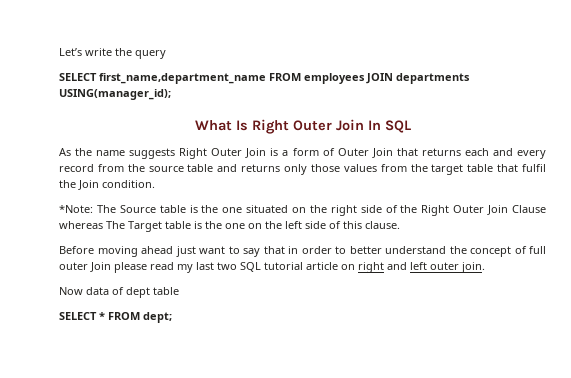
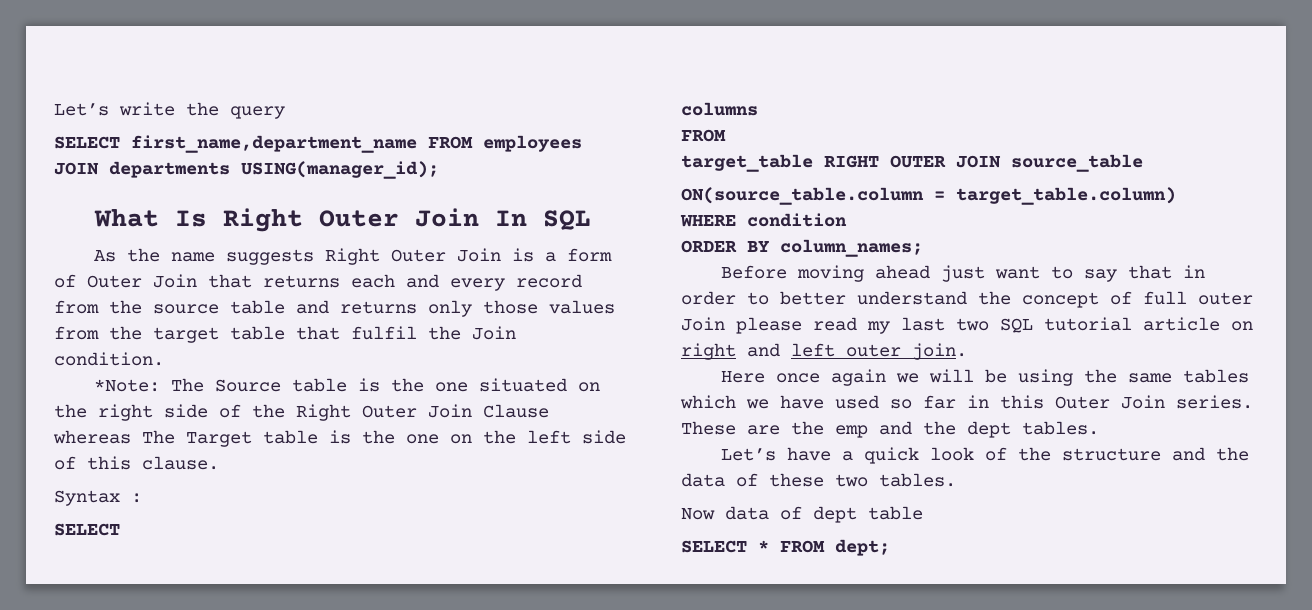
+ Syntax :
+ SELECT
+ columns
+ FROM
+ target_table RIGHT OUTER JOIN source_table
+ ON(source_table.column = target_table.column)
+ WHERE condition
+ ORDER BY column_names;
+ Here once again we will be using the same tables which we have used so far in this Outer Join series. These are the emp and the dept tables.
+ Let’s have a quick look of the structure and the data of these two tables.

